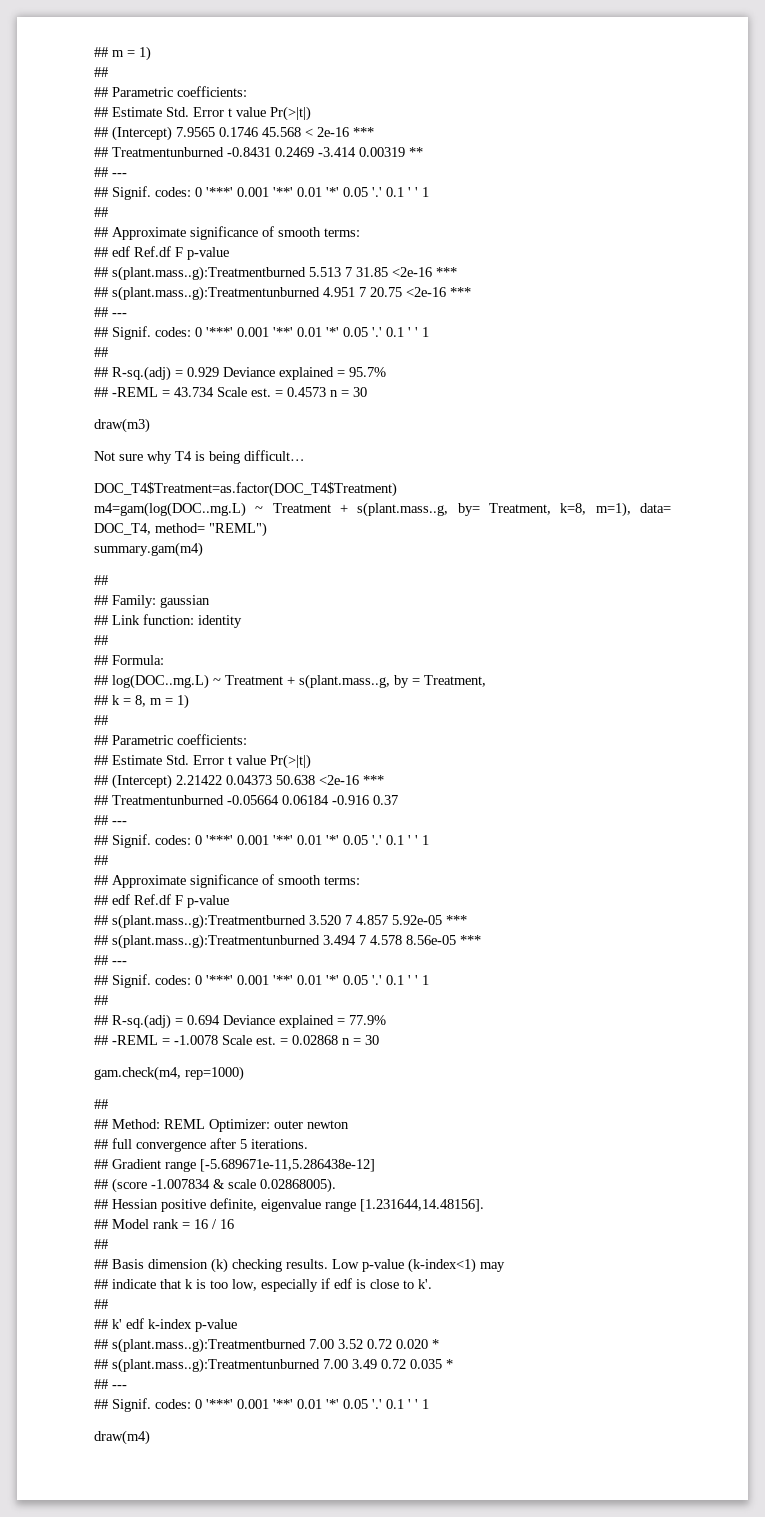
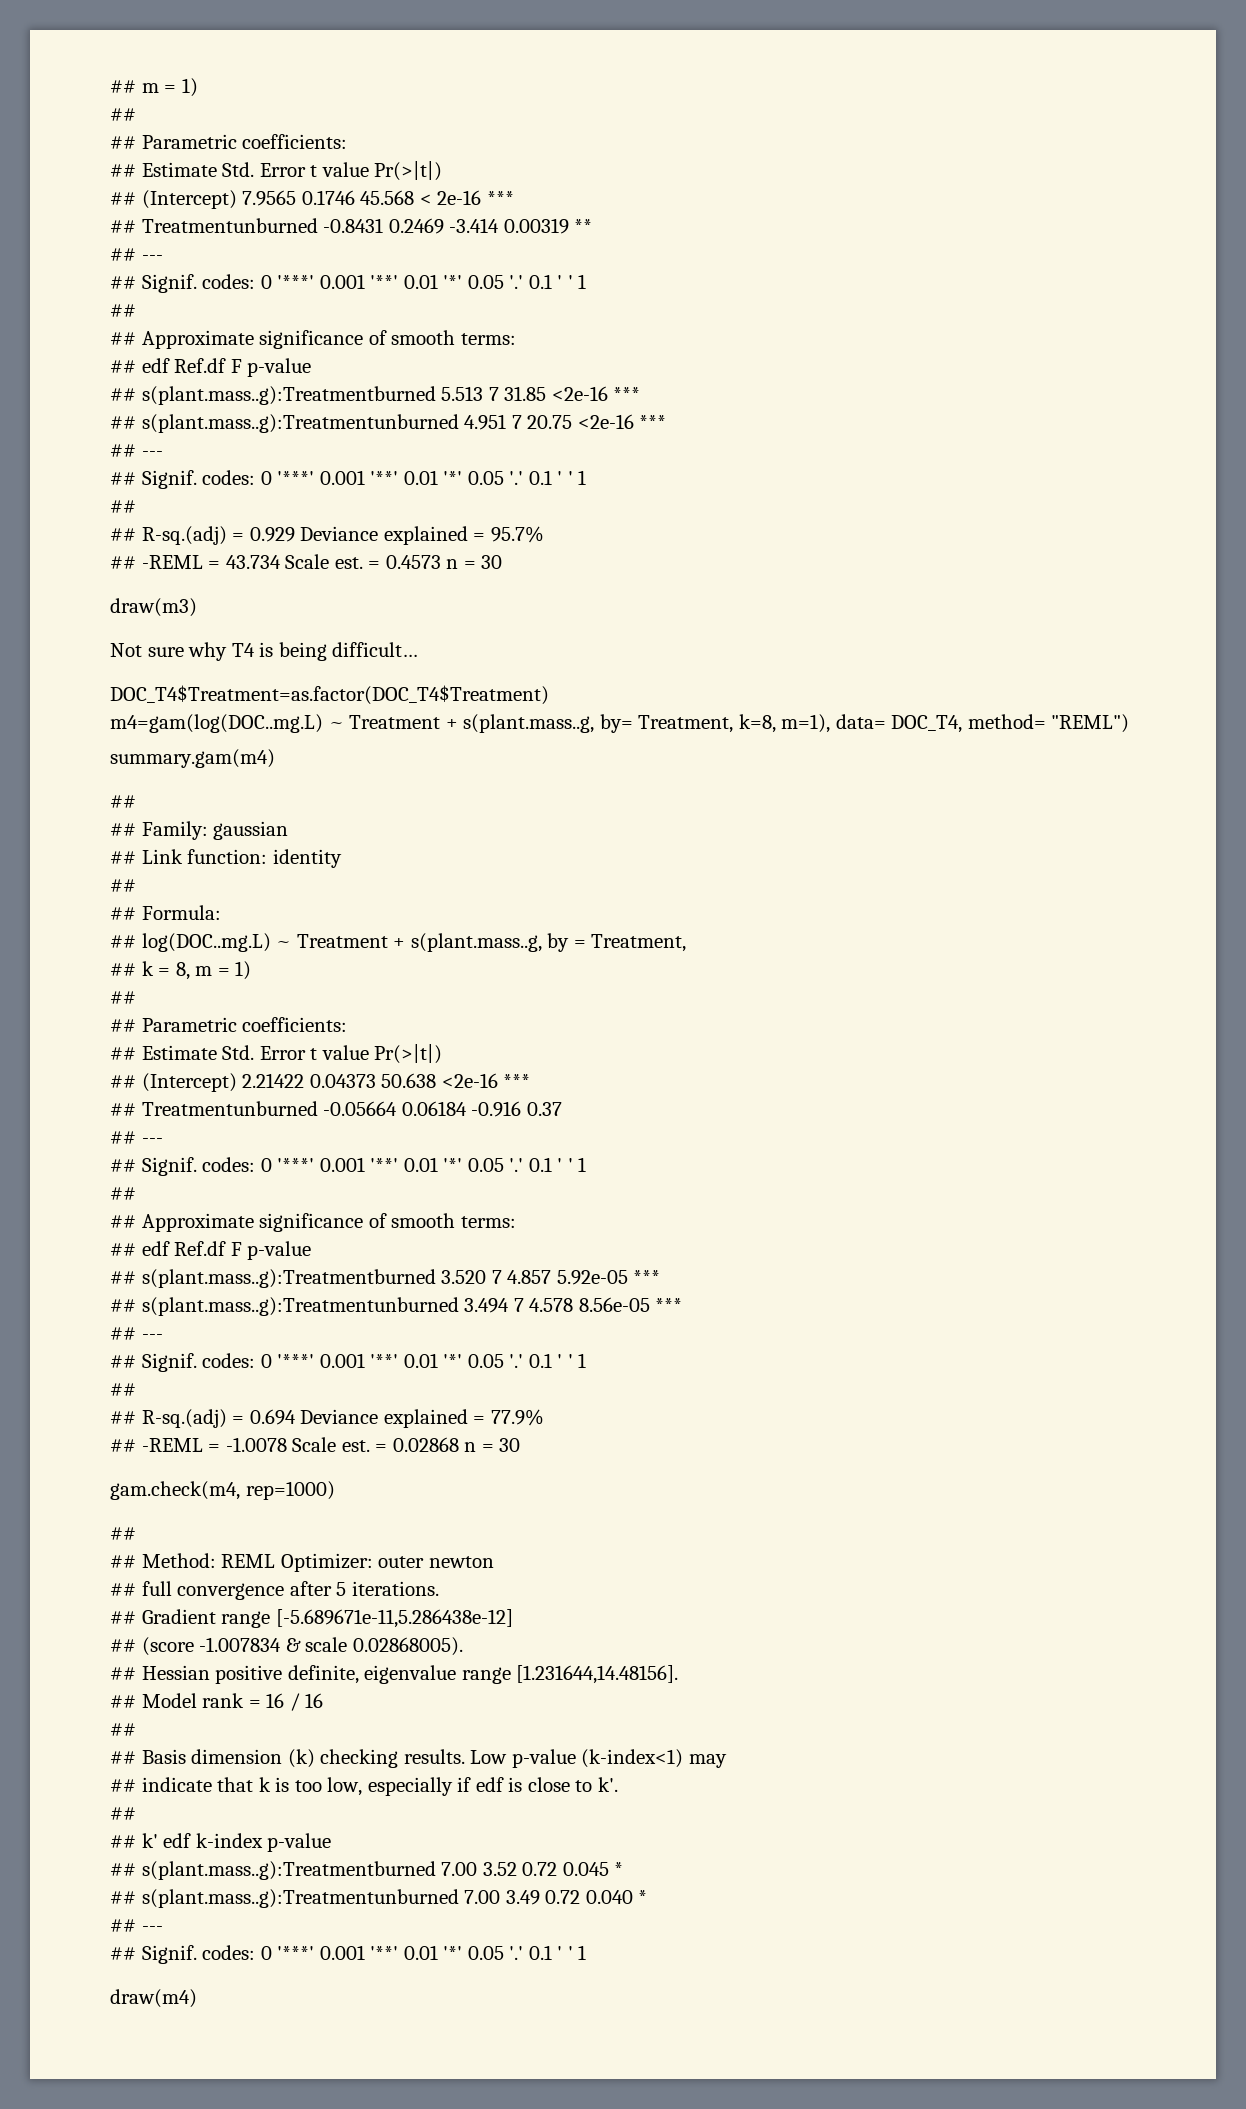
- ## s(plant.mass..g):Treatmentburned 7.00 3.52 0.72 0.020 *
+ ## s(plant.mass..g):Treatmentburned 7.00 3.52 0.72 0.045 *
- ## s(plant.mass..g):Treatmentunburned 7.00 3.49 0.72 0.035 *
+ ## s(plant.mass..g):Treatmentunburned 7.00 3.49 0.72 0.040 *

